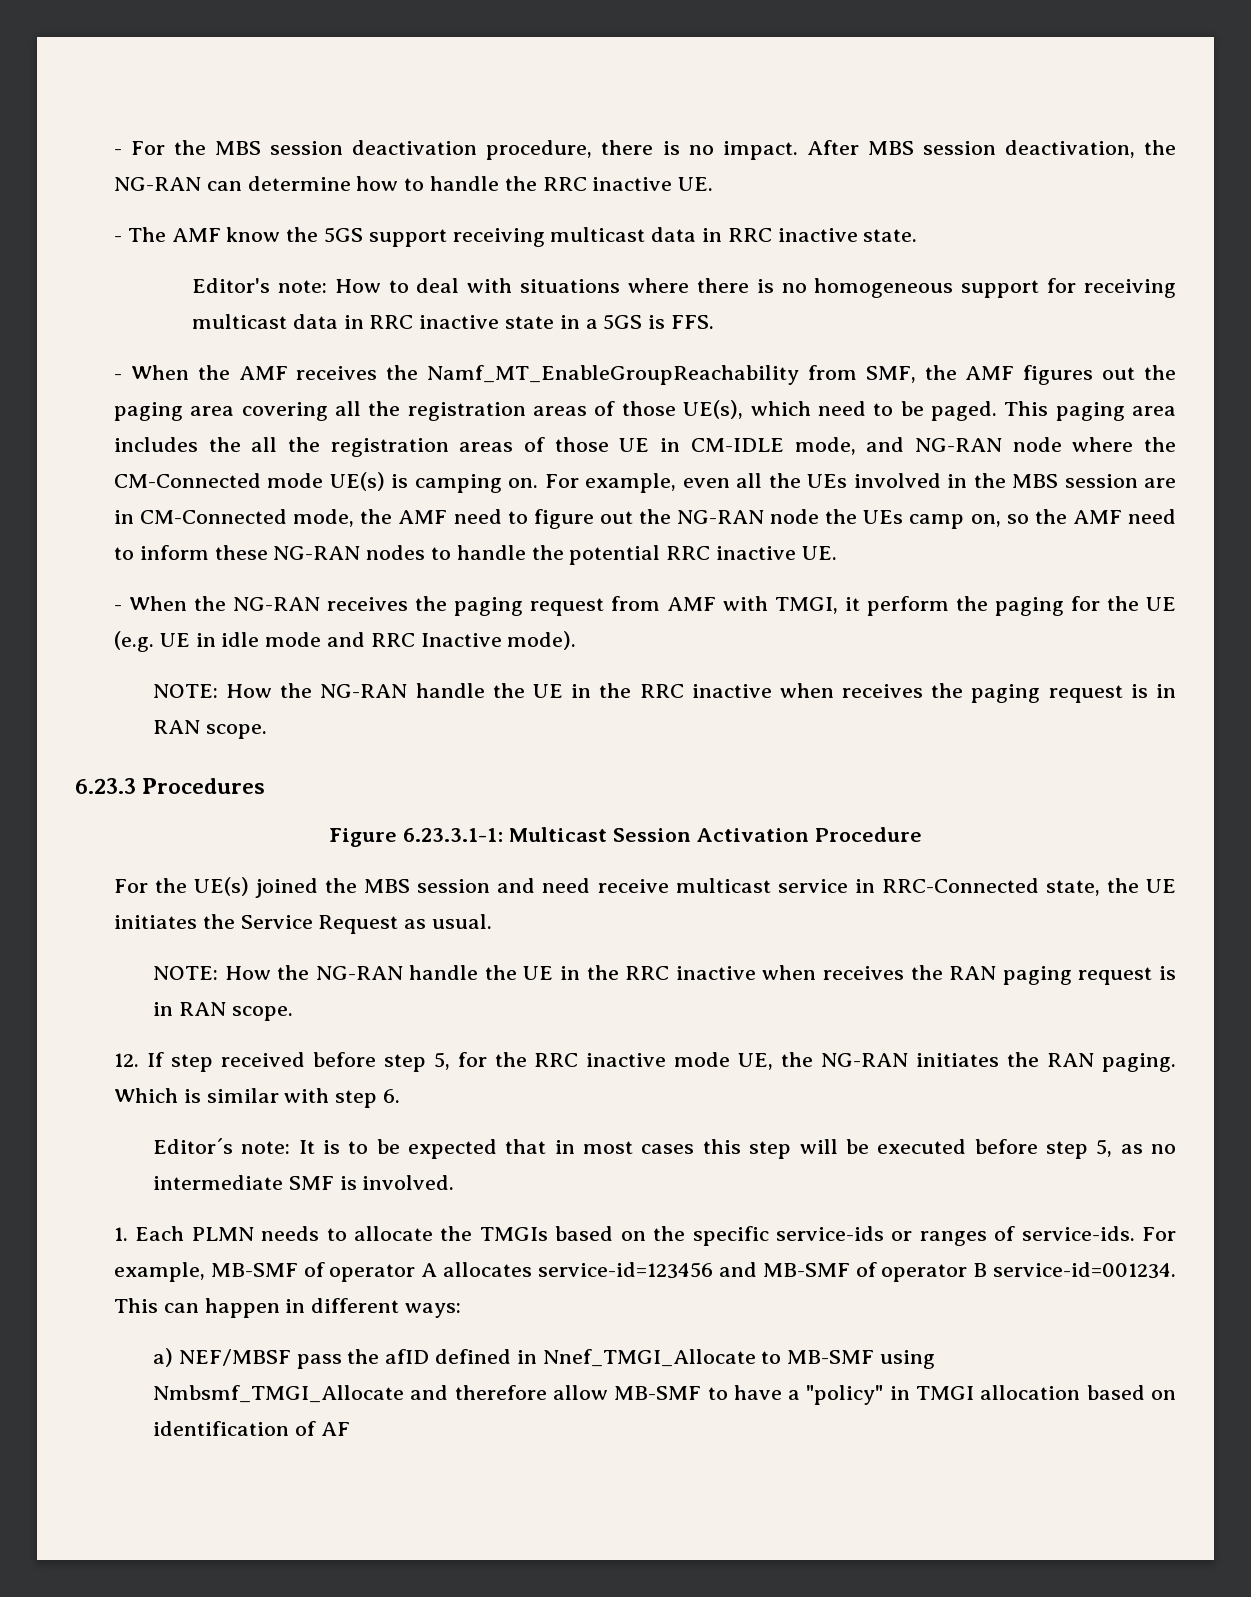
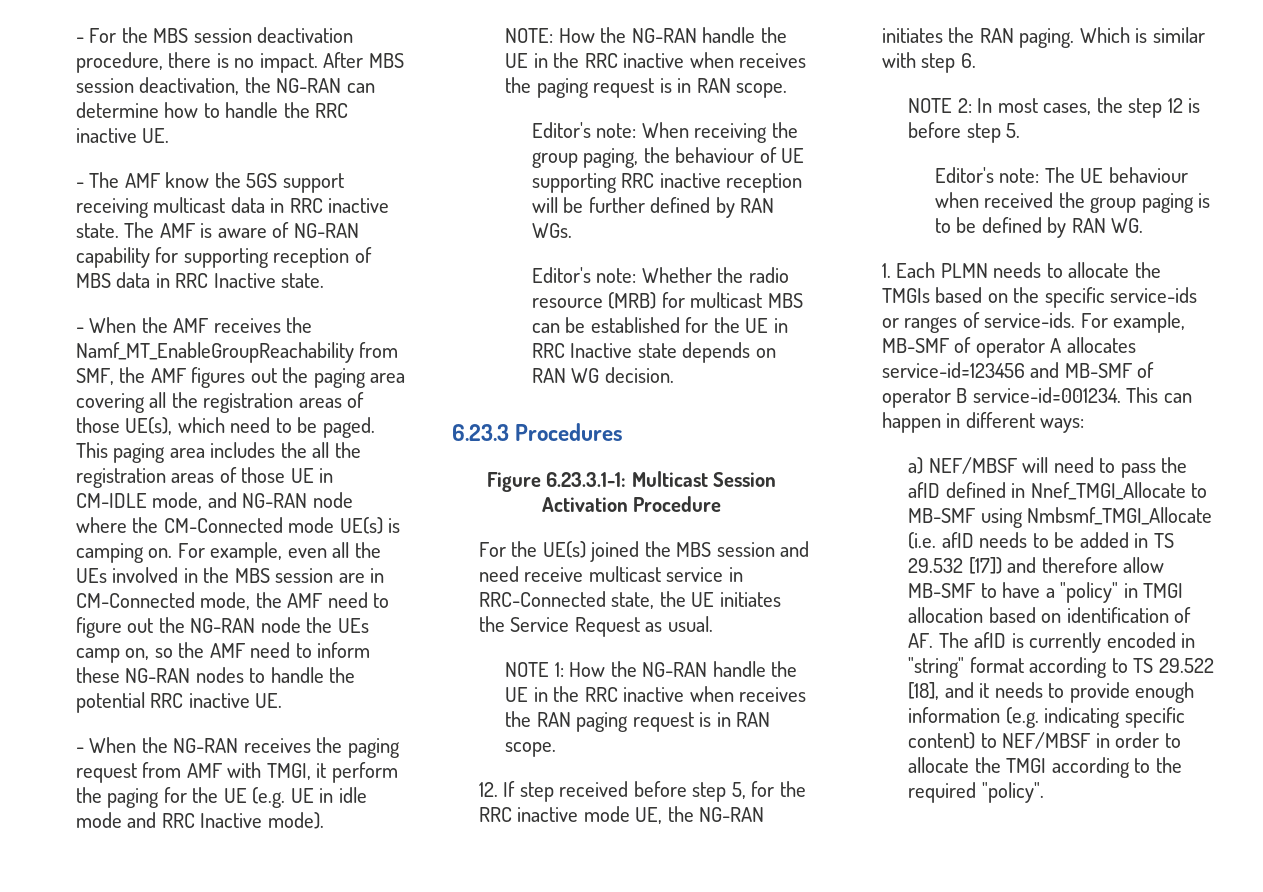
- - The AMF know the 5GS support receiving multicast data in RRC inactive state.
- Editor's note: How to deal with situations where there is no homogeneous support for receiving multicast data in RRC inactive state in a 5GS is FFS.
+ - The AMF know the 5GS support receiving multicast data in RRC inactive state. The AMF is aware of NG-RAN capability for supporting reception of MBS data in RRC Inactive state.
+ Editor's note: When receiving the group paging, the behaviour of UE supporting RRC inactive reception will be further defined by RAN WGs.
+ Editor's note: Whether the radio resource (MRB) for multicast MBS can be established for the UE in RRC Inactive state depends on RAN WG decision.
- NOTE: How the NG-RAN handle the UE in the RRC inactive when receives the RAN paging request is in RAN scope.
+ NOTE 1: How the NG-RAN handle the UE in the RRC inactive when receives the RAN paging request is in RAN scope.
- Editor´s note: It is to be expected that in most cases this step will be executed before step 5, as no intermediate SMF is involved.
+ NOTE 2: In most cases, the step 12 is before step 5.
+ Editor's note: The UE behaviour when received the group paging is to be defined by RAN WG.
- a) NEF/MBSF pass the afID defined in Nnef_TMGI_Allocate to MB-SMF using Nmbsmf_TMGI_Allocate and therefore allow MB-SMF to have a "policy" in TMGI allocation based on identification of AF
+ a) NEF/MBSF will need to pass the afID defined in Nnef_TMGI_Allocate to MB-SMF using Nmbsmf_TMGI_Allocate (i.e. afID needs to be added in TS 29.532 [17]) and therefore allow MB-SMF to have a "policy" in TMGI allocation based on identification of AF. The afID is currently encoded in "string" format according to TS 29.522 [18], and it needs to provide enough information (e.g. indicating specific content) to NEF/MBSF in order to allocate the TMGI according to the required "policy".

